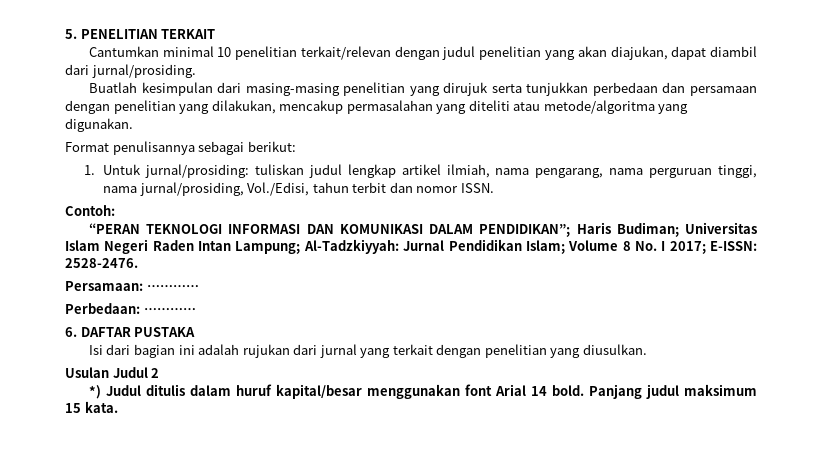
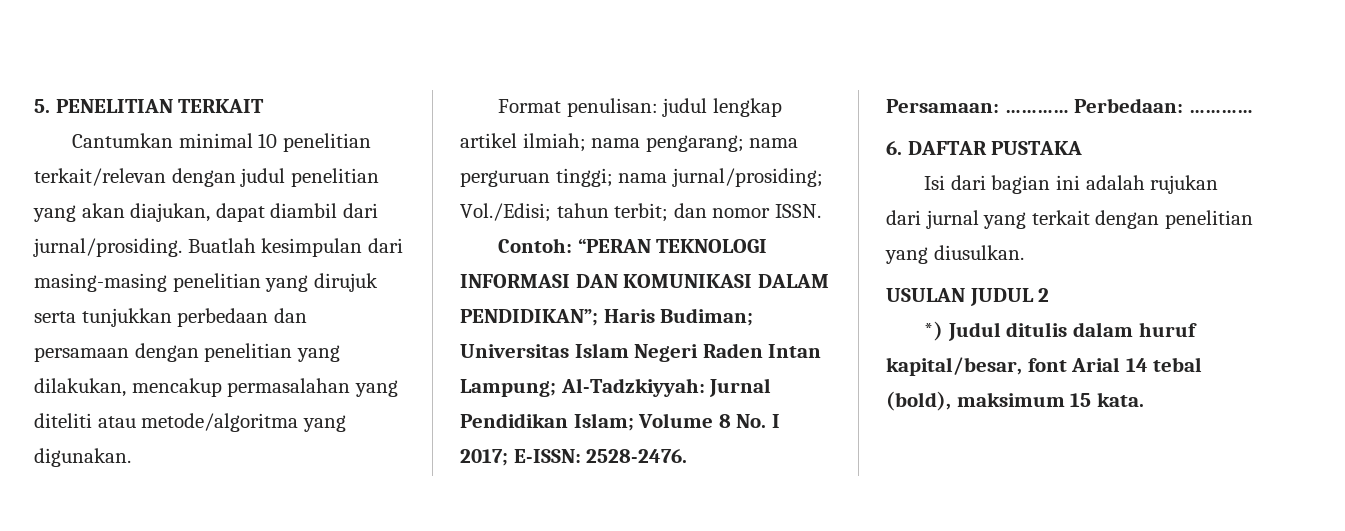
- Cantumkan minimal 10 penelitian terkait/relevan dengan judul penelitian yang akan diajukan, dapat diambil dari jurnal/prosiding.
- Buatlah kesimpulan dari masing-masing penelitian yang dirujuk serta tunjukkan perbedaan dan persamaan dengan penelitian yang dilakukan, mencakup permasalahan yang diteliti atau metode/algoritma yang digunakan.
+ Cantumkan minimal 10 penelitian terkait/relevan dengan judul penelitian yang akan diajukan, dapat diambil dari jurnal/prosiding. Buatlah kesimpulan dari masing-masing penelitian yang dirujuk serta tunjukkan perbedaan dan persamaan dengan penelitian yang dilakukan, mencakup permasalahan yang diteliti atau metode/algoritma yang digunakan.
- Format penulisannya sebagai berikut:
- 1. Untuk jurnal/prosiding: tuliskan judul lengkap artikel ilmiah, nama pengarang, nama perguruan tinggi, nama jurnal/prosiding, Vol./Edisi, tahun terbit dan nomor ISSN.
+ Format penulisan: judul lengkap artikel ilmiah; nama pengarang; nama perguruan tinggi; nama jurnal/prosiding; Vol./Edisi; tahun terbit; dan nomor ISSN.
- Contoh:
- “PERAN TEKNOLOGI INFORMASI DAN KOMUNIKASI DALAM PENDIDIKAN”; Haris Budiman; Universitas Islam Negeri Raden Intan Lampung; Al-Tadzkiyyah: Jurnal Pendidikan Islam; Volume 8 No. I 2017; E-ISSN: 2528-2476.
+ Contoh: “PERAN TEKNOLOGI INFORMASI DAN KOMUNIKASI DALAM PENDIDIKAN”; Haris Budiman; Universitas Islam Negeri Raden Intan Lampung; Al-Tadzkiyyah: Jurnal Pendidikan Islam; Volume 8 No. I 2017; E-ISSN: 2528-2476.
- Persamaan: …………
- Perbedaan: …………
+ Persamaan: ………… Perbedaan: …………
- Usulan Judul 2
+ USULAN JUDUL 2
- *) Judul ditulis dalam huruf kapital/besar menggunakan font Arial 14 bold. Panjang judul maksimum 15 kata.
+ *) Judul ditulis dalam huruf kapital/besar, font Arial 14 tebal (bold), maksimum 15 kata.

